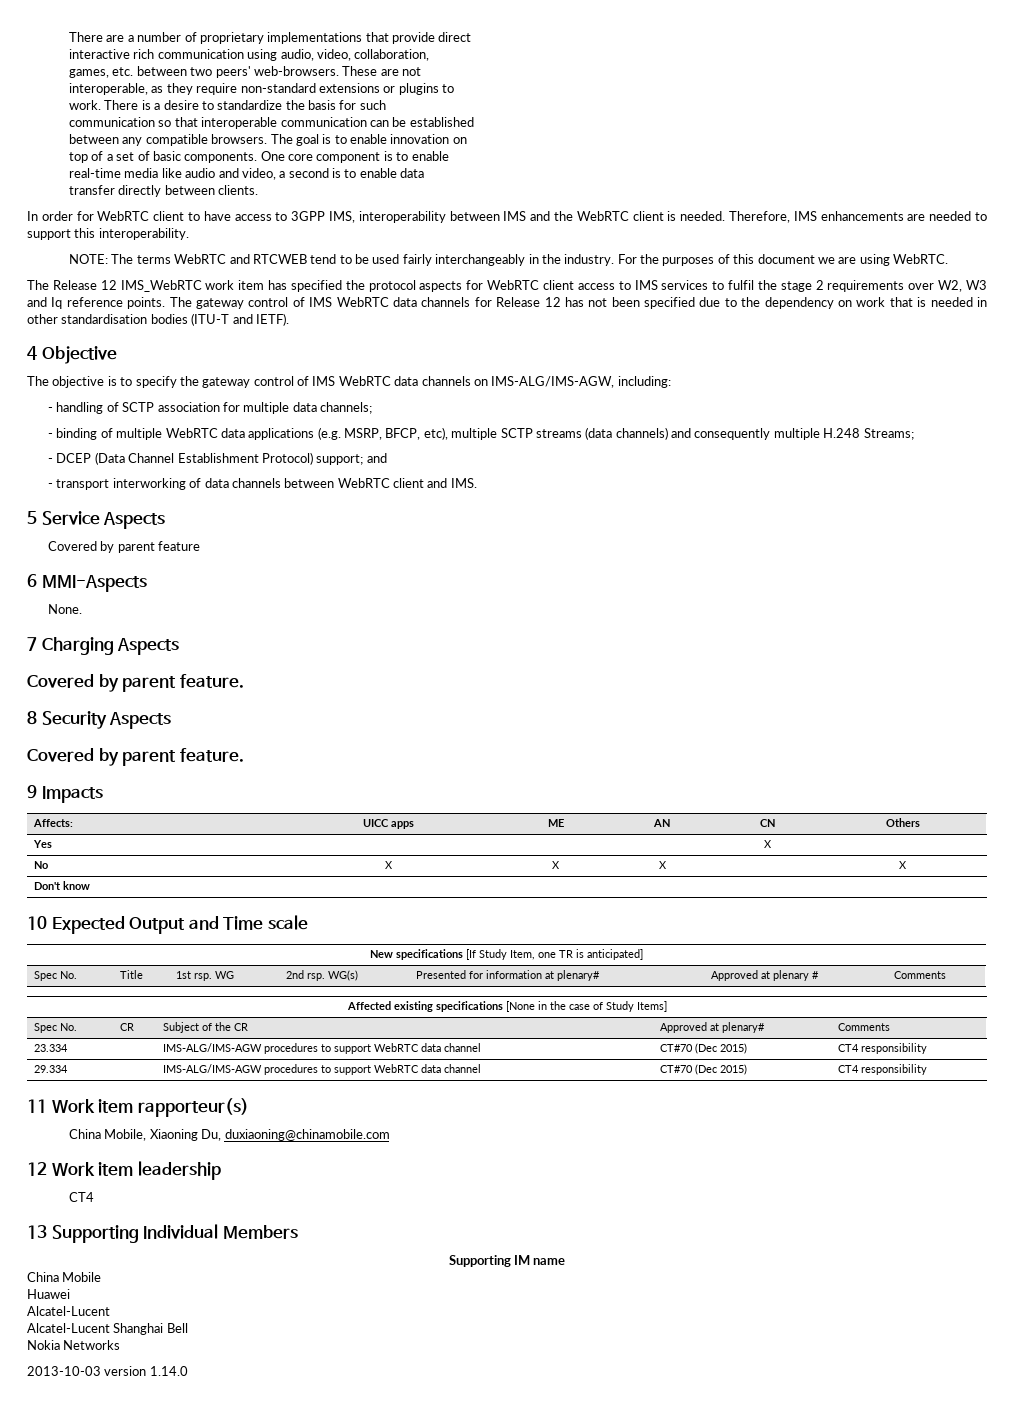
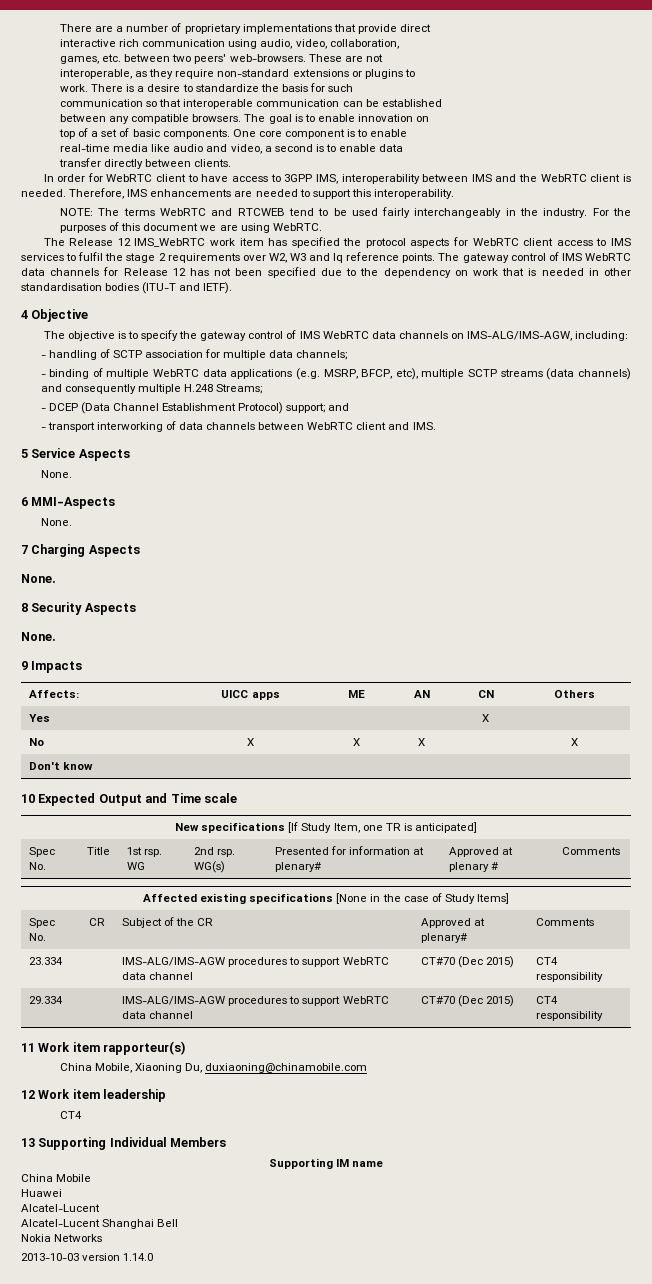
  5 Service Aspects
- Covered by parent feature
+ None.
  7 Charging Aspects
- Covered by parent feature.
+ None.
  8 Security Aspects
- Covered by parent feature.
+ None.

